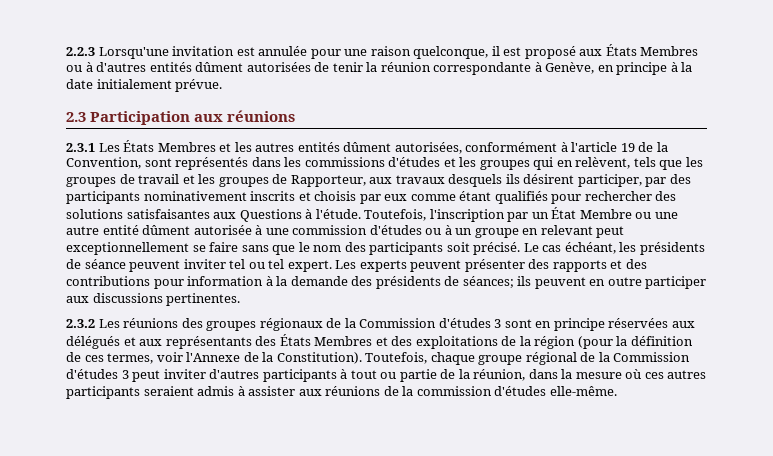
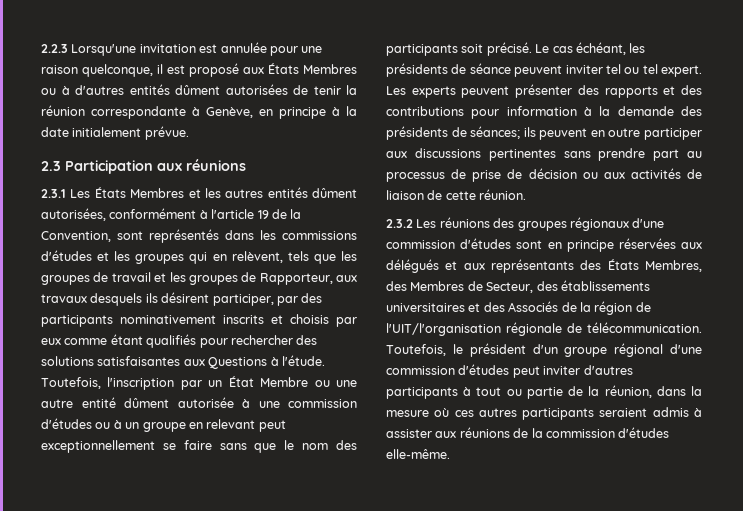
- Les experts peuvent présenter des rapports et des contributions pour information à la demande des présidents de séances; ils peuvent en outre participer aux discussions pertinentes.
+ Les experts peuvent présenter des rapports et des contributions pour information à la demande des présidents de séances; ils peuvent en outre participer aux discussions pertinentes sans prendre part au processus de prise de décision ou aux activités de liaison de cette réunion.
- 2.3.2 Les réunions des groupes régionaux de la Commission d'études 3 sont en principe réservées aux délégués et aux représentants des États Membres et des exploitations de la région (pour la définition de ces termes, voir l'Annexe de la Constitution). Toutefois, chaque groupe régional de la Commission d'études 3 peut inviter d'autres participants à tout ou partie de la réunion, dans la mesure où ces autres participants seraient admis à assister aux réunions de la commission d'études elle-même.
+ 2.3.2 Les réunions des groupes régionaux d'une commission d'études sont en principe réservées aux délégués et aux représentants des États Membres, des Membres de Secteur, des établissements universitaires et des Associés de la région de l'UIT/l'organisation régionale de télécommunication. Toutefois, le président d'un groupe régional d'une commission d'études peut inviter d'autres participants à tout ou partie de la réunion, dans la mesure où ces autres participants seraient admis à assister aux réunions de la commission d'études elle-même.

